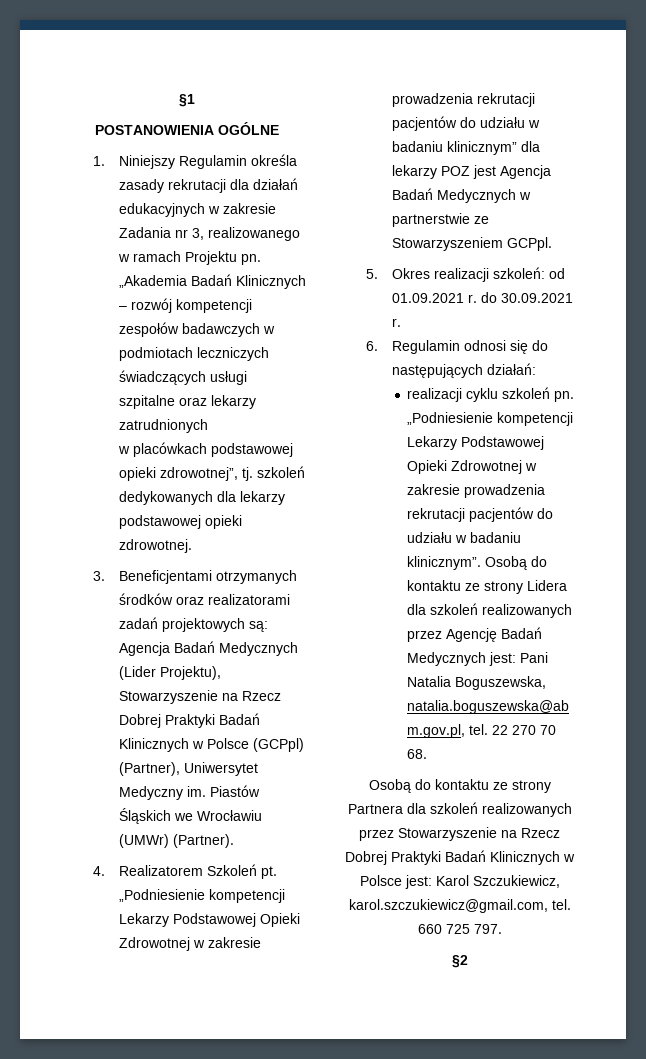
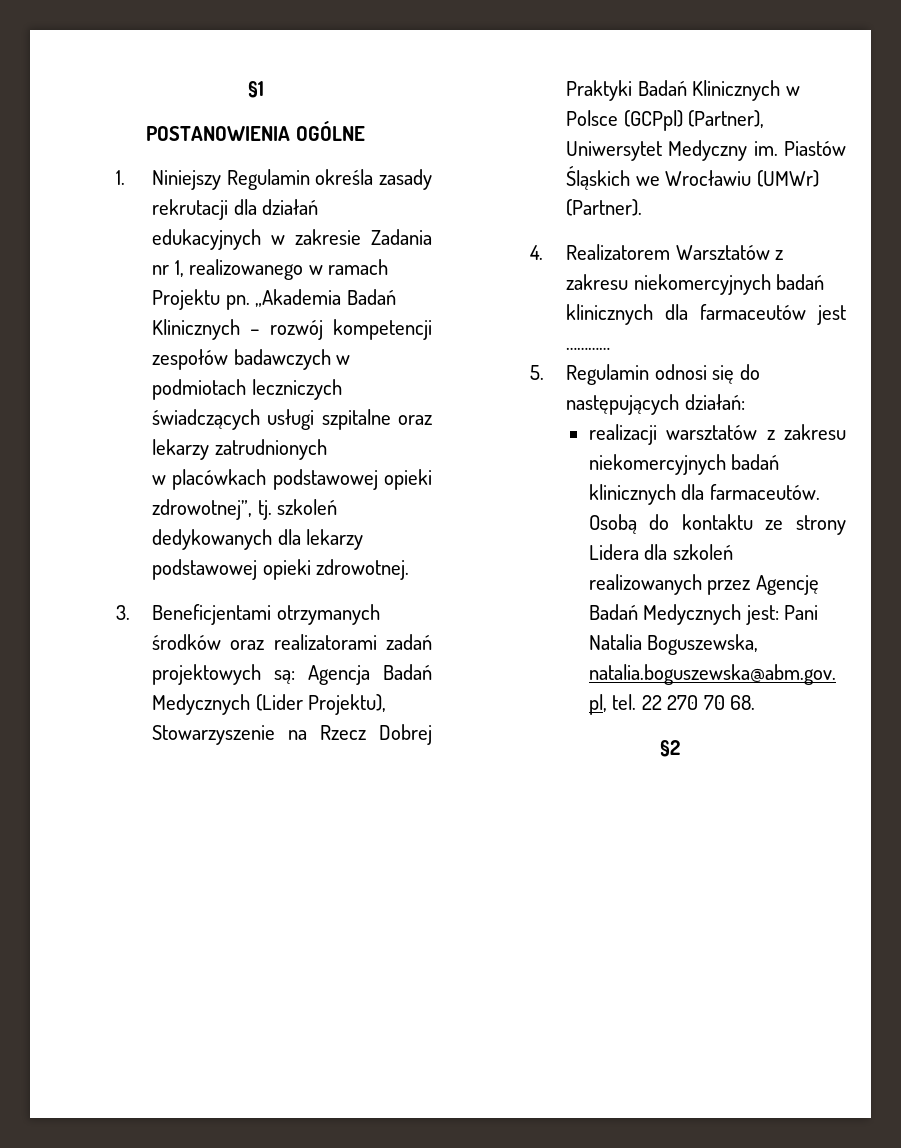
- 1. Niniejszy Regulamin określa zasady rekrutacji dla działań edukacyjnych w zakresie Zadania nr 3, realizowanego w ramach Projektu pn.
+ 1. Niniejszy Regulamin określa zasady rekrutacji dla działań edukacyjnych w zakresie Zadania nr 1, realizowanego w ramach Projektu pn.
- 4. Realizatorem Szkoleń pt. „Podniesienie kompetencji Lekarzy Podstawowej Opieki Zdrowotnej w zakresie prowadzenia rekrutacji pacjentów do udziału w badaniu klinicznym” dla lekarzy POZ jest Agencja Badań Medycznych w partnerstwie ze Stowarzyszeniem GCPpl.
- 5. Okres realizacji szkoleń: od 01.09.2021 r. do 30.09.2021 r.
- 6. Regulamin odnosi się do następujących działań:
+ 4. Realizatorem Warsztatów z zakresu niekomercyjnych badań klinicznych dla farmaceutów jest …………
+ 5. Regulamin odnosi się do następujących działań:
- realizacji cyklu szkoleń pn. „Podniesienie kompetencji Lekarzy Podstawowej Opieki Zdrowotnej w zakresie prowadzenia rekrutacji pacjentów do udziału w badaniu klinicznym”.
+ realizacji warsztatów z zakresu niekomercyjnych badań klinicznych dla farmaceutów.
- Osobą do kontaktu ze strony Partnera dla szkoleń realizowanych przez Stowarzyszenie na Rzecz Dobrej Praktyki Badań Klinicznych w Polsce jest: Karol Szczukiewicz, karol.szczukiewicz@gmail.com, tel. 660 725 797.

